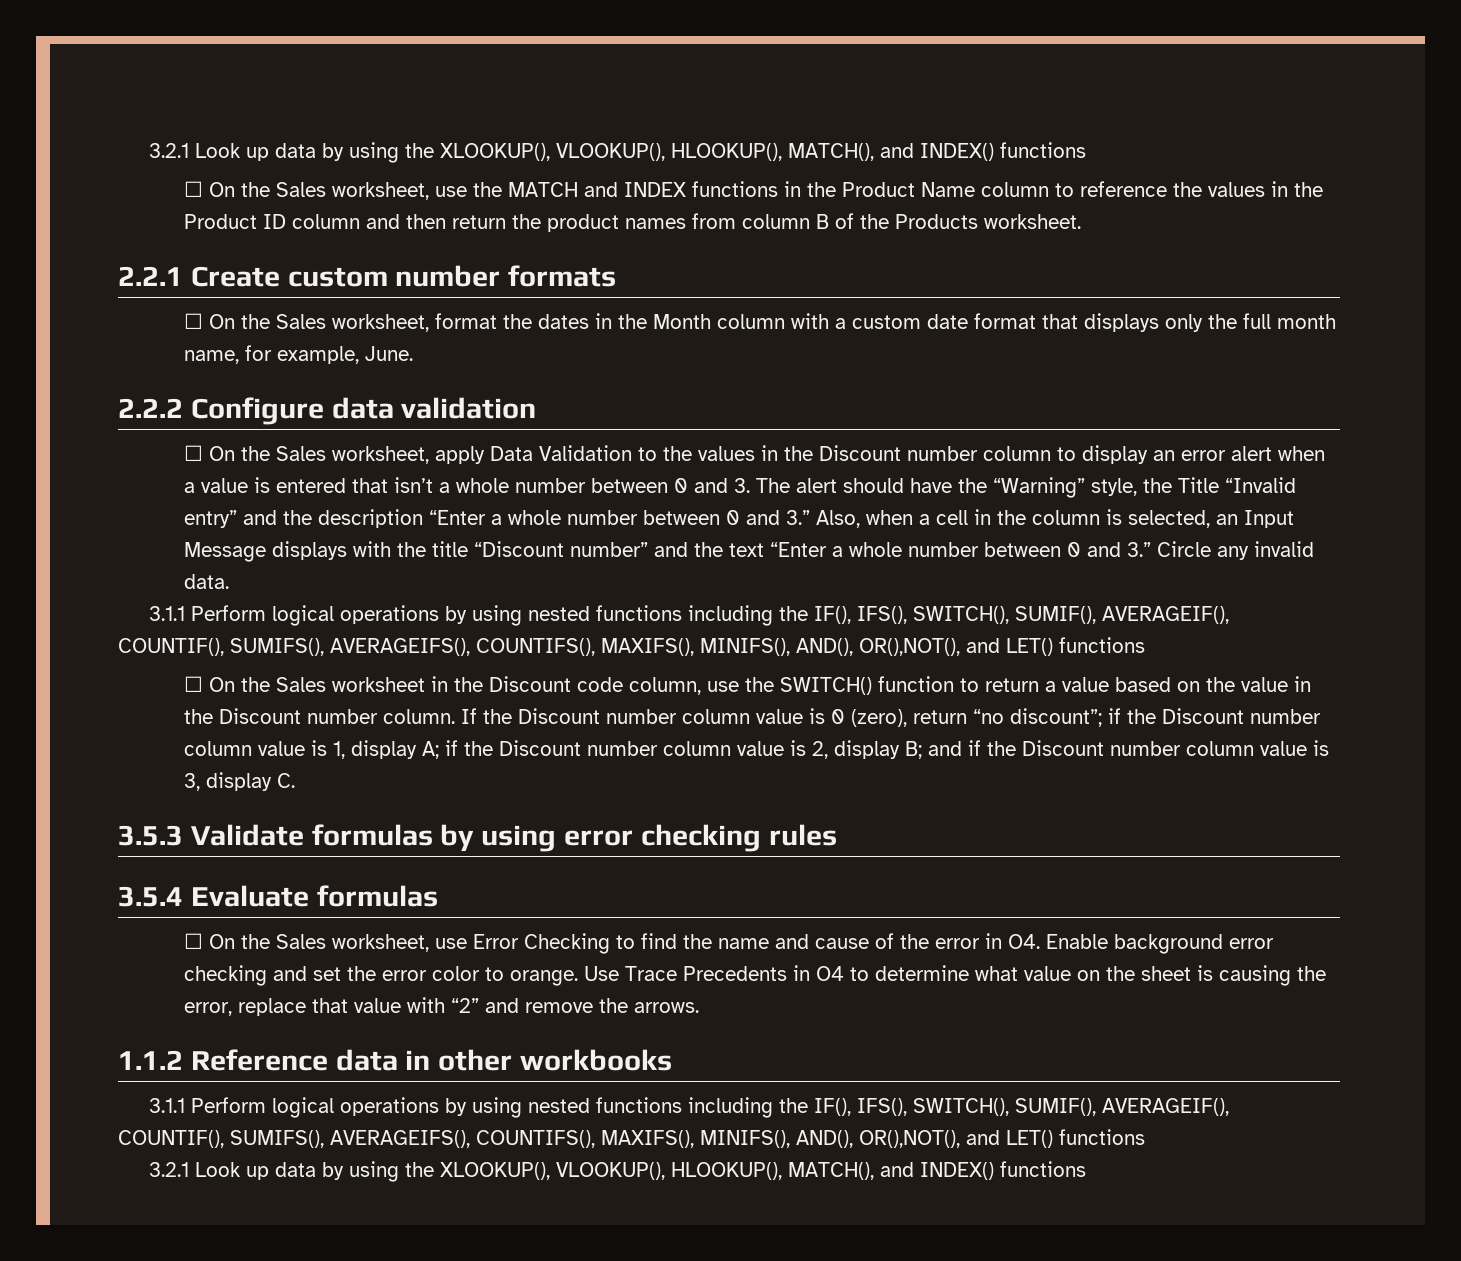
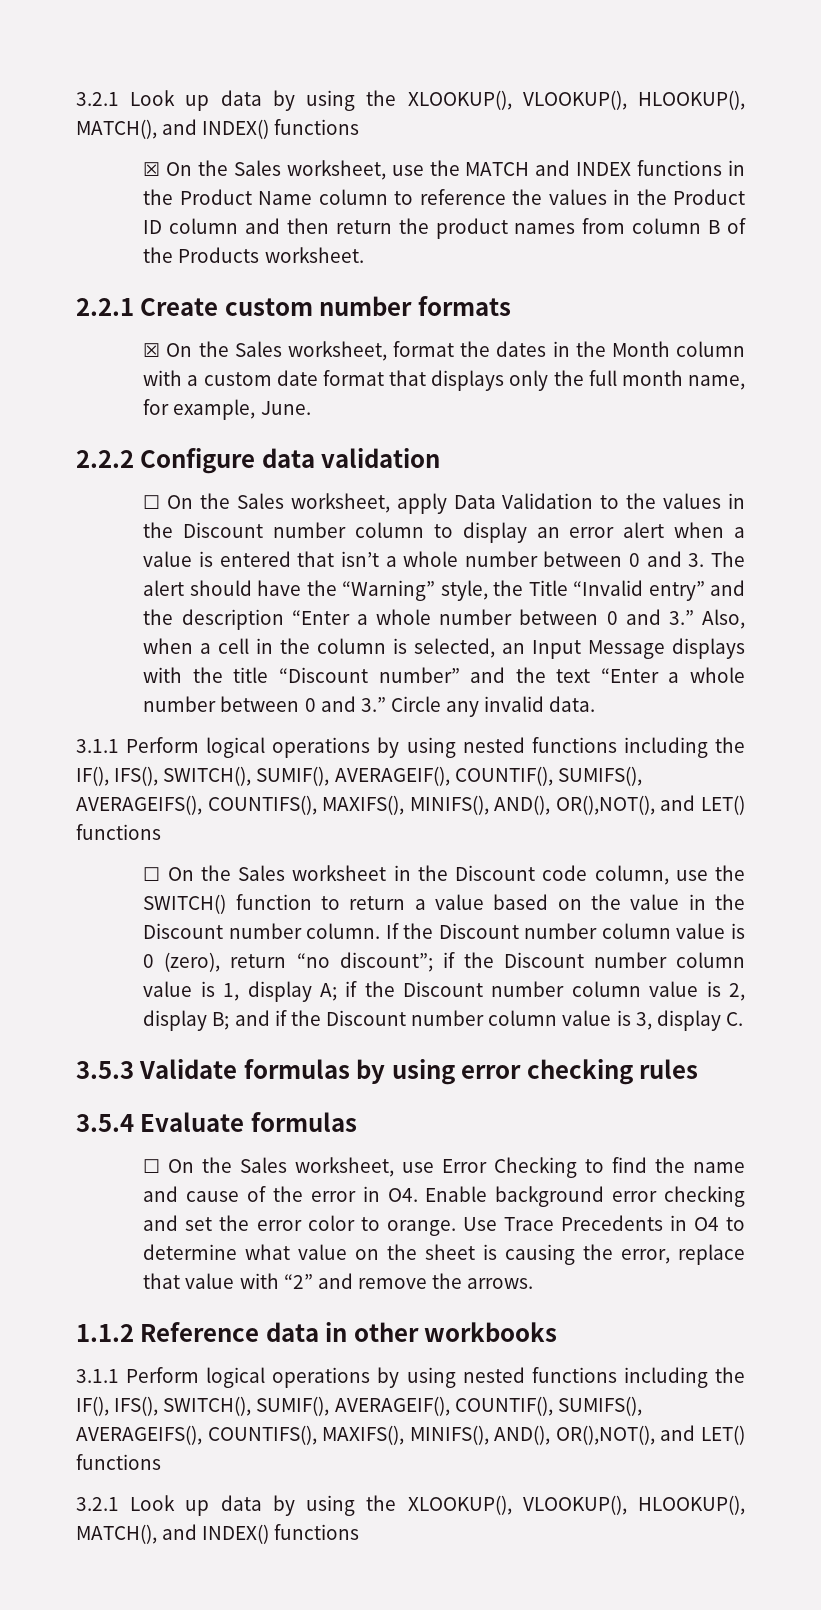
- ☐ On the Sales worksheet, use the MATCH and INDEX functions in the Product Name column to reference the values in the Product ID column and then return the product names from column B of the Products worksheet.
+ ☒ On the Sales worksheet, use the MATCH and INDEX functions in the Product Name column to reference the values in the Product ID column and then return the product names from column B of the Products worksheet.
- ☐ On the Sales worksheet, format the dates in the Month column with a custom date format that displays only the full month name, for example, June.
+ ☒ On the Sales worksheet, format the dates in the Month column with a custom date format that displays only the full month name, for example, June.

